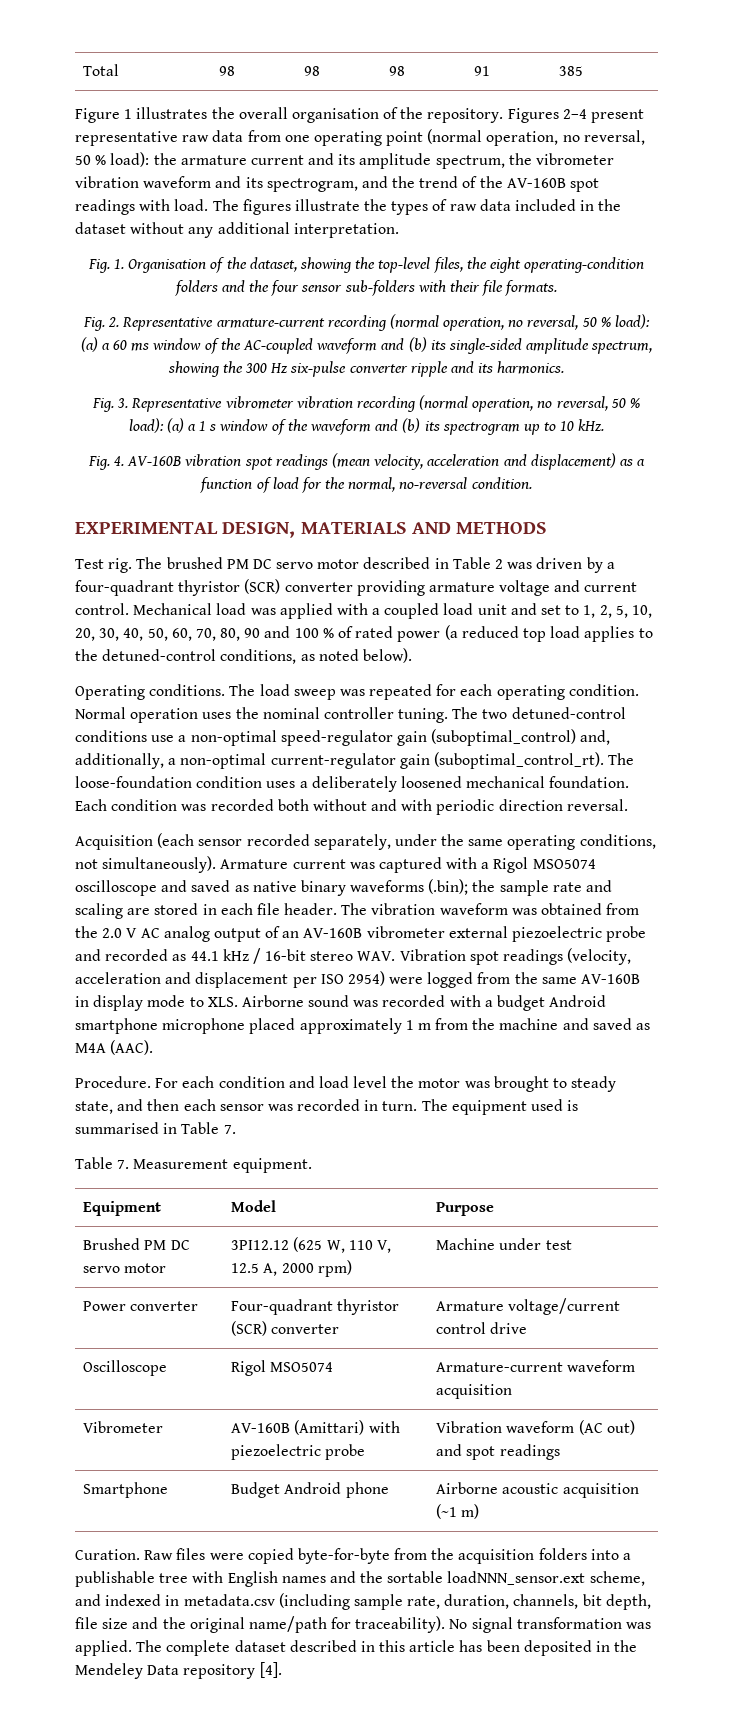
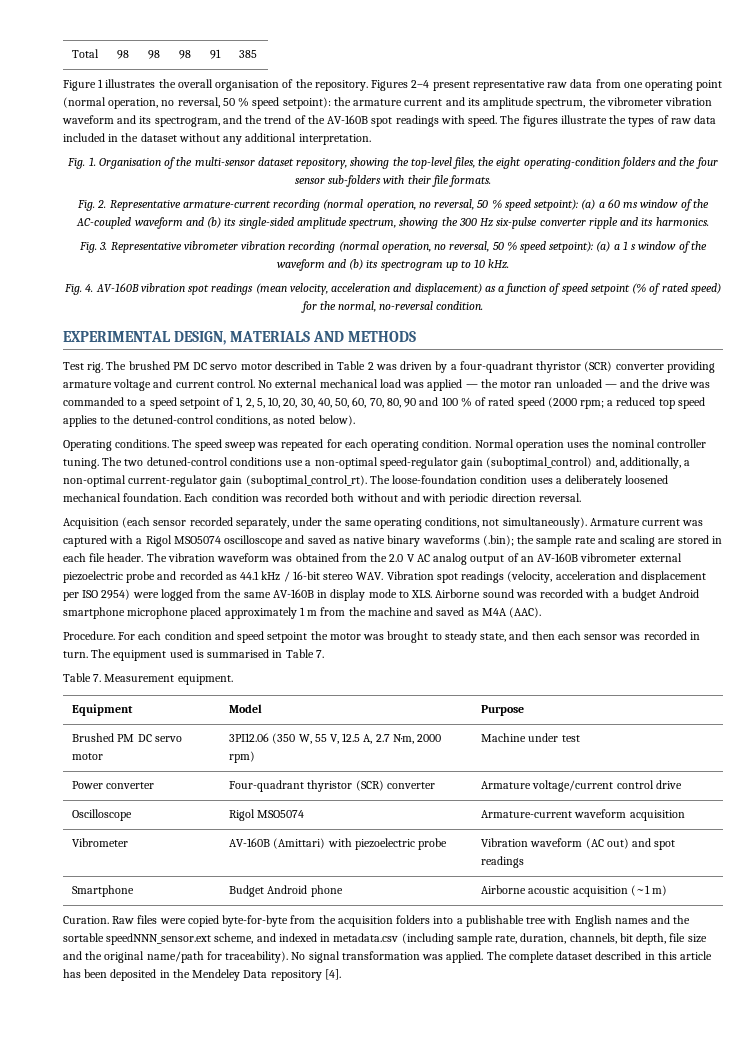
- Figures 2–4 present representative raw data from one operating point (normal operation, no reversal, 50 % load): the armature current and its amplitude spectrum, the vibrometer vibration waveform and its spectrogram, and the trend of the AV-160B spot readings with load.
+ Figures 2–4 present representative raw data from one operating point (normal operation, no reversal, 50 % speed setpoint): the armature current and its amplitude spectrum, the vibrometer vibration waveform and its spectrogram, and the trend of the AV-160B spot readings with speed.
- Fig. 1. Organisation of the dataset, showing the top-level files, the eight operating-condition folders and the four sensor sub-folders with their file formats.
+ Fig. 1. Organisation of the multi-sensor dataset repository, showing the top-level files, the eight operating-condition folders and the four sensor sub-folders with their file formats.
- Fig. 2. Representative armature-current recording (normal operation, no reversal, 50 % load): (a) a 60 ms window of the AC-coupled waveform and (b) its single-sided amplitude spectrum, showing the 300 Hz six-pulse converter ripple and its harmonics.
+ Fig. 2. Representative armature-current recording (normal operation, no reversal, 50 % speed setpoint): (a) a 60 ms window of the AC-coupled waveform and (b) its single-sided amplitude spectrum, showing the 300 Hz six-pulse converter ripple and its harmonics.
- Fig. 3. Representative vibrometer vibration recording (normal operation, no reversal, 50 % load): (a) a 1 s window of the waveform and (b) its spectrogram up to 10 kHz.
+ Fig. 3. Representative vibrometer vibration recording (normal operation, no reversal, 50 % speed setpoint): (a) a 1 s window of the waveform and (b) its spectrogram up to 10 kHz.
- Fig. 4. AV-160B vibration spot readings (mean velocity, acceleration and displacement) as a function of load for the normal, no-reversal condition.
+ Fig. 4. AV-160B vibration spot readings (mean velocity, acceleration and displacement) as a function of speed setpoint (% of rated speed) for the normal, no-reversal condition.
- Mechanical load was applied with a coupled load unit and set to 1, 2, 5, 10, 20, 30, 40, 50, 60, 70, 80, 90 and 100 % of rated power (a reduced top load applies to the detuned-control conditions, as noted below).
+ No external mechanical load was applied — the motor ran unloaded — and the drive was commanded to a speed setpoint of 1, 2, 5, 10, 20, 30, 40, 50, 60, 70, 80, 90 and 100 % of rated speed (2000 rpm; a reduced top speed applies to the detuned-control conditions, as noted below).
- The load sweep was repeated for each operating condition.
+ The speed sweep was repeated for each operating condition.
- For each condition and load level the motor was brought to steady state, and then each sensor was recorded in turn.
+ For each condition and speed setpoint the motor was brought to steady state, and then each sensor was recorded in turn.
- Brushed PM DC servo motor | 3PI12.12 (625 W, 110 V, 12.5 A, 2000 rpm) | Machine under test
+ Brushed PM DC servo motor | 3PI12.06 (350 W, 55 V, 12.5 A, 2.7 N·m, 2000 rpm) | Machine under test
- Raw files were copied byte-for-byte from the acquisition folders into a publishable tree with English names and the sortable loadNNN_sensor.ext scheme, and indexed in metadata.csv (including sample rate, duration, channels, bit depth, file size and the original name/path for traceability).
+ Raw files were copied byte-for-byte from the acquisition folders into a publishable tree with English names and the sortable speedNNN_sensor.ext scheme, and indexed in metadata.csv (including sample rate, duration, channels, bit depth, file size and the original name/path for traceability).

